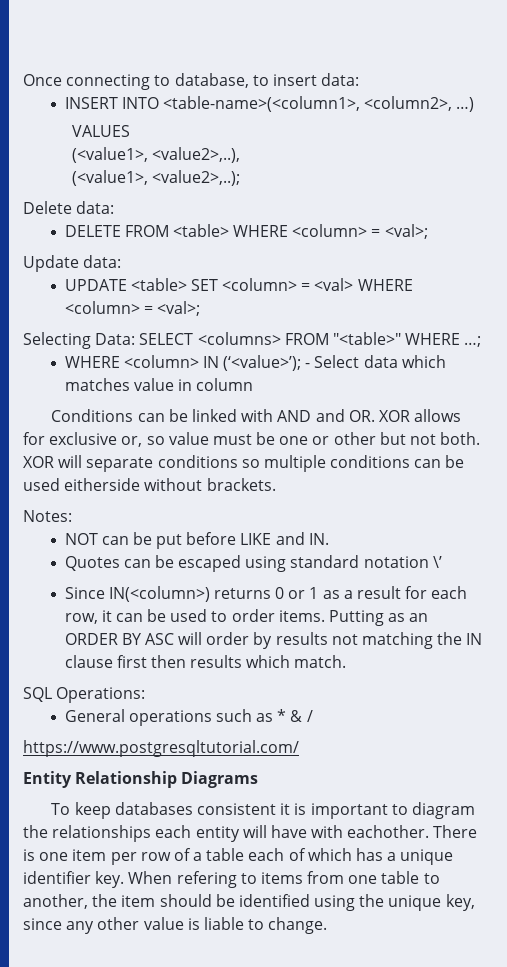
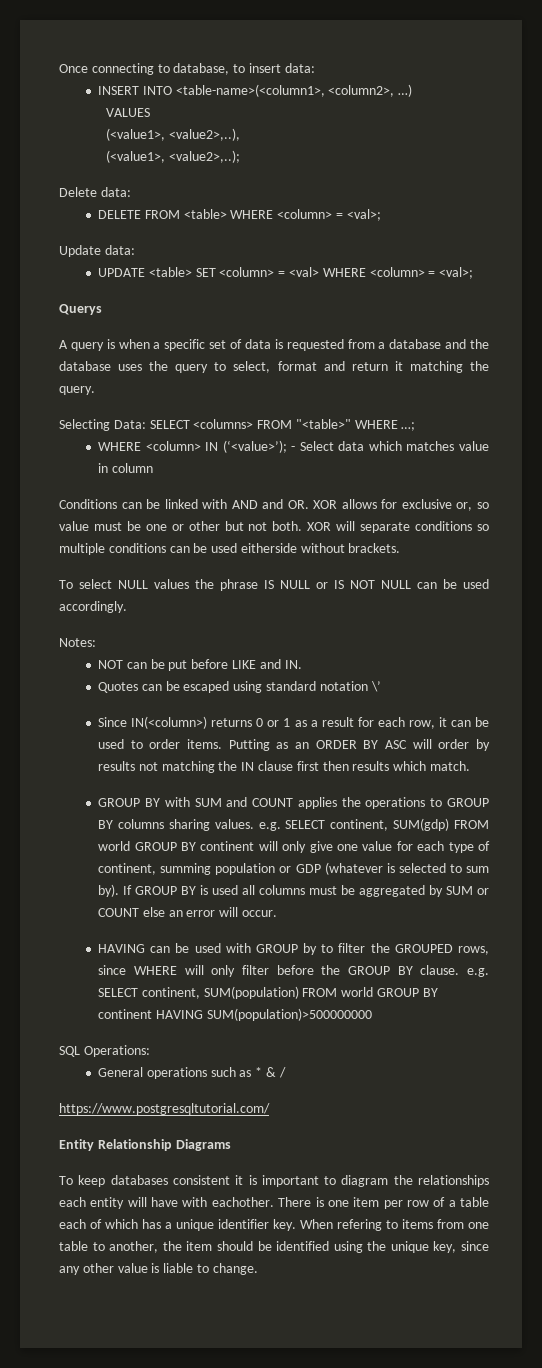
+ Querys
+ A query is when a specific set of data is requested from a database and the database uses the query to select, format and return it matching the query.
+ To select NULL values the phrase IS NULL or IS NOT NULL can be used accordingly.
+ GROUP BY with SUM and COUNT applies the operations to GROUP BY columns sharing values. e.g. SELECT continent, SUM(gdp) FROM world GROUP BY continent will only give one value for each type of continent, summing population or GDP (whatever is selected to sum by). If GROUP BY is used all columns must be aggregated by SUM or COUNT else an error will occur.
+ HAVING can be used with GROUP by to filter the GROUPED rows, since WHERE will only filter before the GROUP BY clause. e.g. SELECT continent, SUM(population) FROM world GROUP BY continent HAVING SUM(population)>500000000

